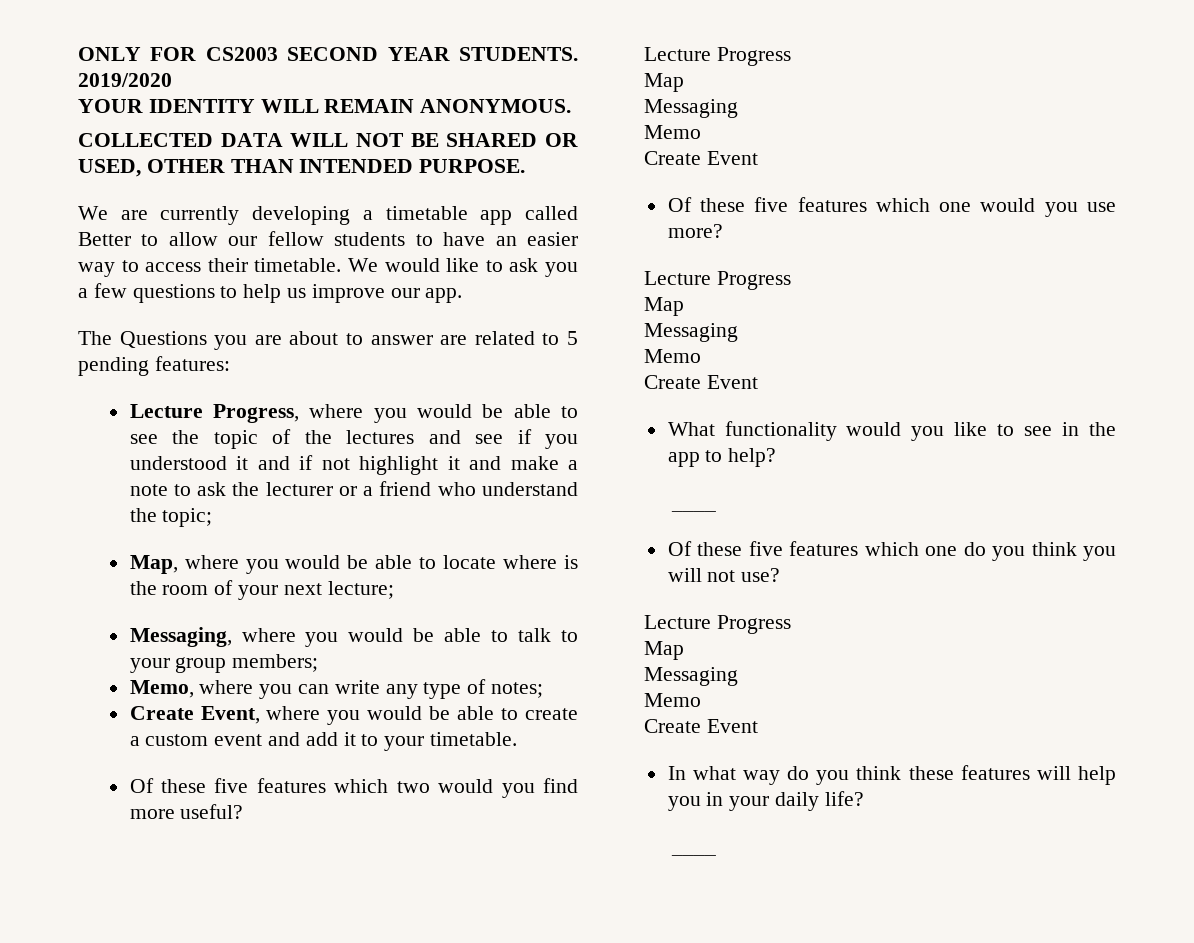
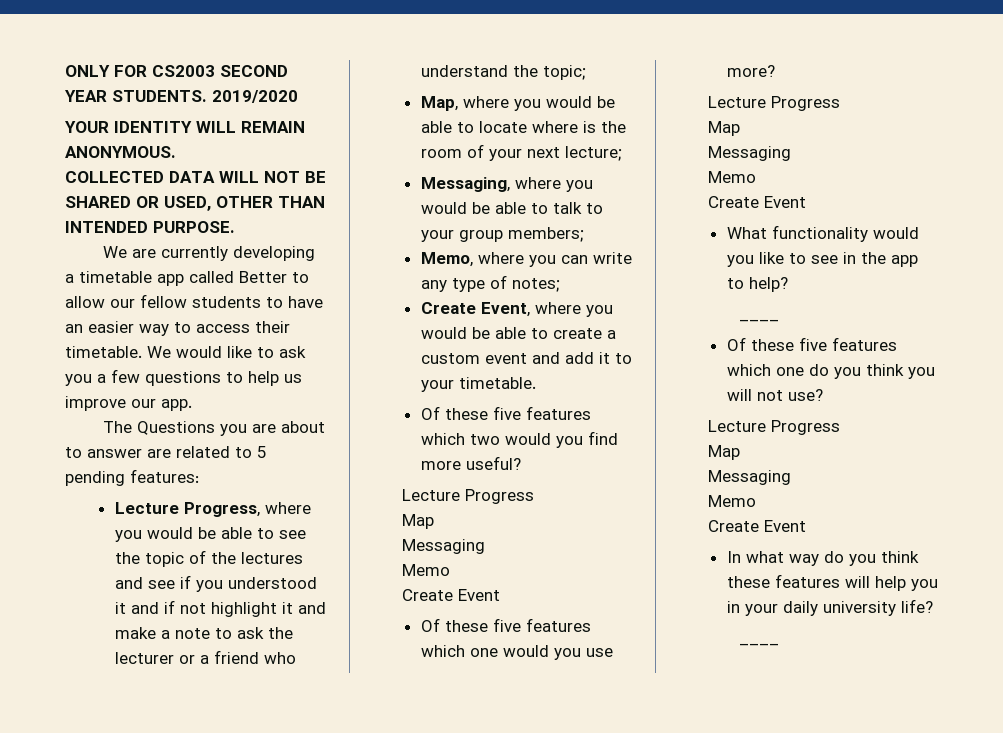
- In what way do you think these features will help you in your daily life?
+ In what way do you think these features will help you in your daily university life?

